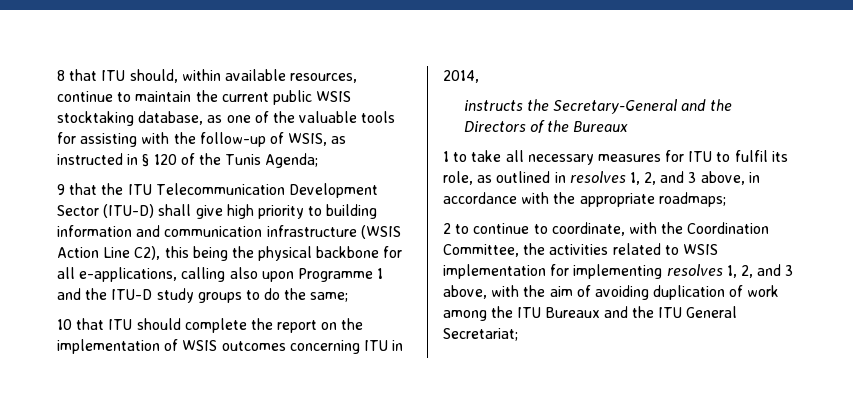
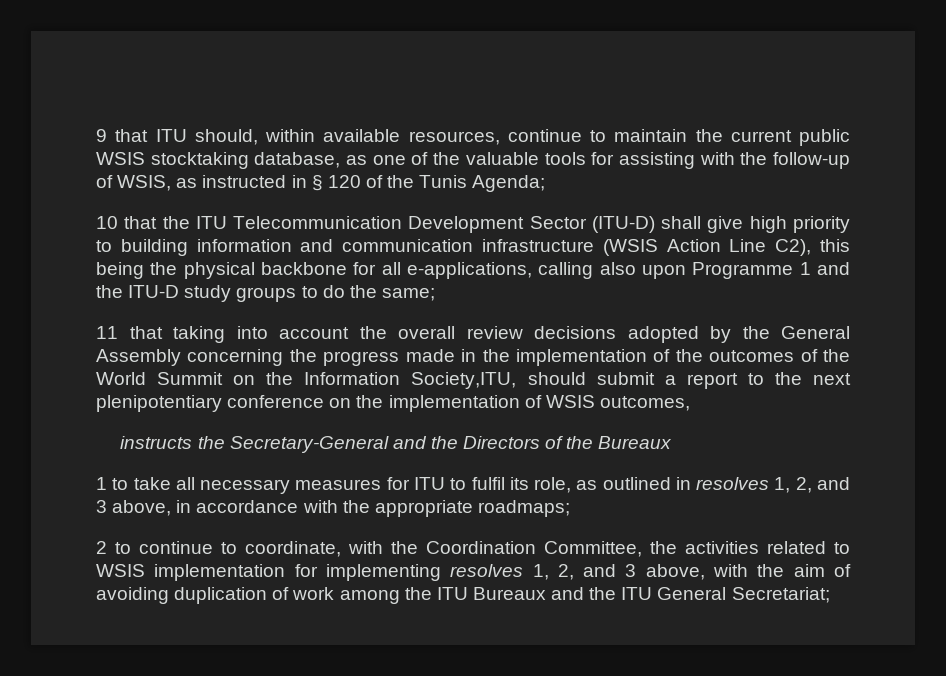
- 8 that ITU should, within available resources, continue to maintain the current public WSIS stocktaking database, as one of the valuable tools for assisting with the follow-up of WSIS, as instructed in § 120 of the Tunis Agenda;
+ 9 that ITU should, within available resources, continue to maintain the current public WSIS stocktaking database, as one of the valuable tools for assisting with the follow-up of WSIS, as instructed in § 120 of the Tunis Agenda;
- 9 that the ITU Telecommunication Development Sector (ITU-D) shall give high priority to building information and communication infrastructure (WSIS Action Line C2), this being the physical backbone for all e-applications, calling also upon Programme 1 and the ITU-D study groups to do the same;
+ 10 that the ITU Telecommunication Development Sector (ITU-D) shall give high priority to building information and communication infrastructure (WSIS Action Line C2), this being the physical backbone for all e-applications, calling also upon Programme 1 and the ITU-D study groups to do the same;
- 10 that ITU should complete the report on the implementation of WSIS outcomes concerning ITU in 2014,
+ 11 that taking into account the overall review decisions adopted by the General Assembly concerning the progress made in the implementation of the outcomes of the World Summit on the Information Society,ITU, should submit a report to the next plenipotentiary conference on the implementation of WSIS outcomes,

